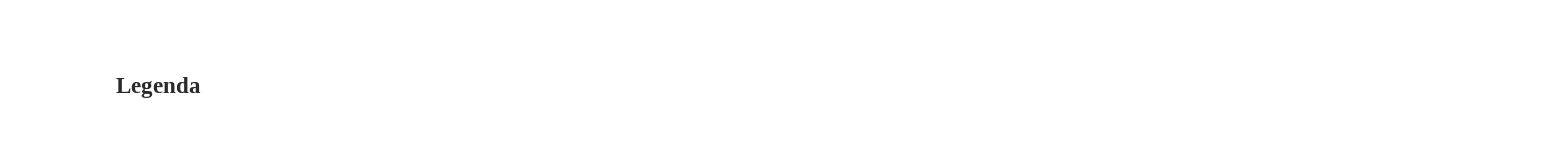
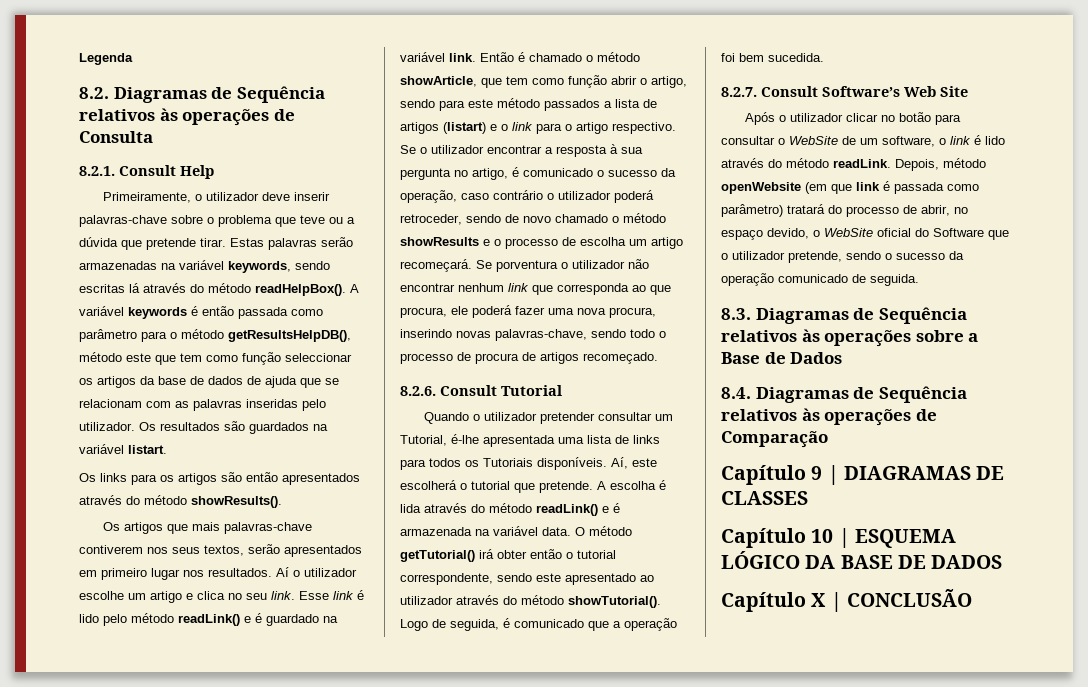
+ 8.2. Diagramas de Sequência relativos às operações de Consulta
+ 8.2.1. Consult Help
+ Primeiramente, o utilizador deve inserir palavras-chave sobre o problema que teve ou a dúvida que pretende tirar. Estas palavras serão armazenadas na variável keywords, sendo escritas lá através do método readHelpBox(). A variável keywords é então passada como parâmetro para o método getResultsHelpDB(), método este que tem como função seleccionar os artigos da base de dados de ajuda que se relacionam com as palavras inseridas pelo utilizador. Os resultados são guardados na variável listart.
+ Os links para os artigos são então apresentados através do método showResults().
+ Os artigos que mais palavras-chave contiverem nos seus textos, serão apresentados em primeiro lugar nos resultados. Aí o utilizador escolhe um artigo e clica no seu link. Esse link é lido pelo método readLink() e é guardado na variável link. Então é chamado o método showArticle, que tem como função abrir o artigo, sendo para este método passados a lista de artigos (listart) e o link para o artigo respectivo. Se o utilizador encontrar a resposta à sua pergunta no artigo, é comunicado o sucesso da operação, caso contrário o utilizador poderá retroceder, sendo de novo chamado o método showResults e o processo de escolha um artigo recomeçará. Se porventura o utilizador não encontrar nenhum link que corresponda ao que procura, ele poderá fazer uma nova procura, inserindo novas palavras-chave, sendo todo o processo de procura de artigos recomeçado.
+ 8.2.6. Consult Tutorial
+ Quando o utilizador pretender consultar um Tutorial, é-lhe apresentada uma lista de links para todos os Tutoriais disponíveis. Aí, este escolherá o tutorial que pretende. A escolha é lida através do método readLink() e é armazenada na variável data. O método getTutorial() irá obter então o tutorial correspondente, sendo este apresentado ao utilizador através do método showTutorial(). Logo de seguida, é comunicado que a operação foi bem sucedida.
+ 8.2.7. Consult Software’s Web Site
+ Após o utilizador clicar no botão para consultar o WebSite de um software, o link é lido através do método readLink. Depois, método openWebsite (em que link é passada como parâmetro) tratará do processo de abrir, no espaço devido, o WebSite oficial do Software que o utilizador pretende, sendo o sucesso da operação comunicado de seguida.
+ 8.3. Diagramas de Sequência relativos às operações sobre a Base de Dados
+ 8.4. Diagramas de Sequência relativos às operações de Comparação
+ Capítulo 9 | DIAGRAMAS DE CLASSES
+ Capítulo 10 | ESQUEMA LÓGICO DA BASE DE DADOS
+ Capítulo X | CONCLUSÃO

